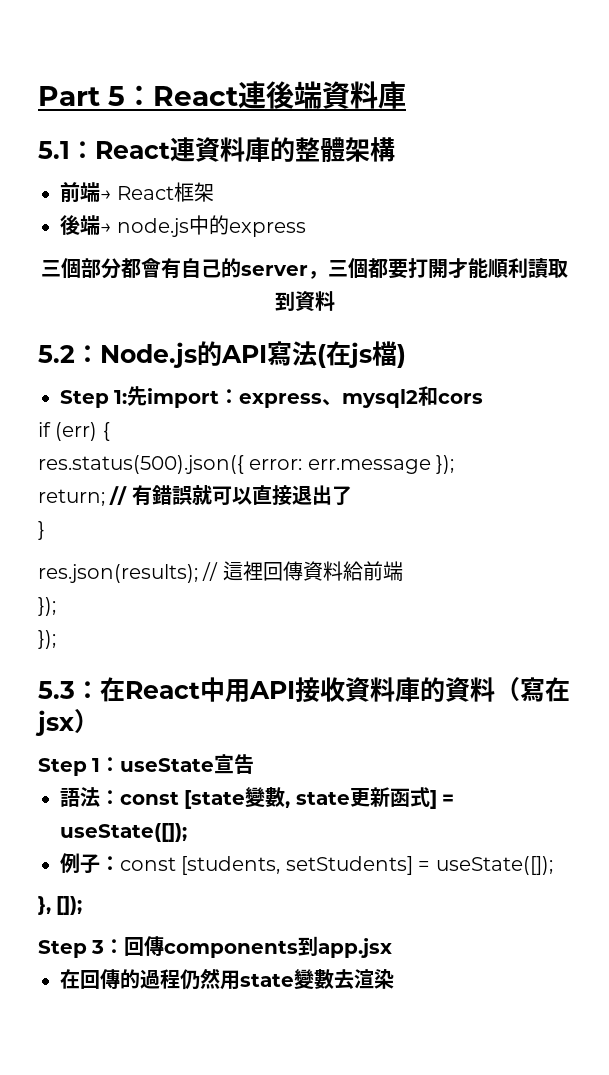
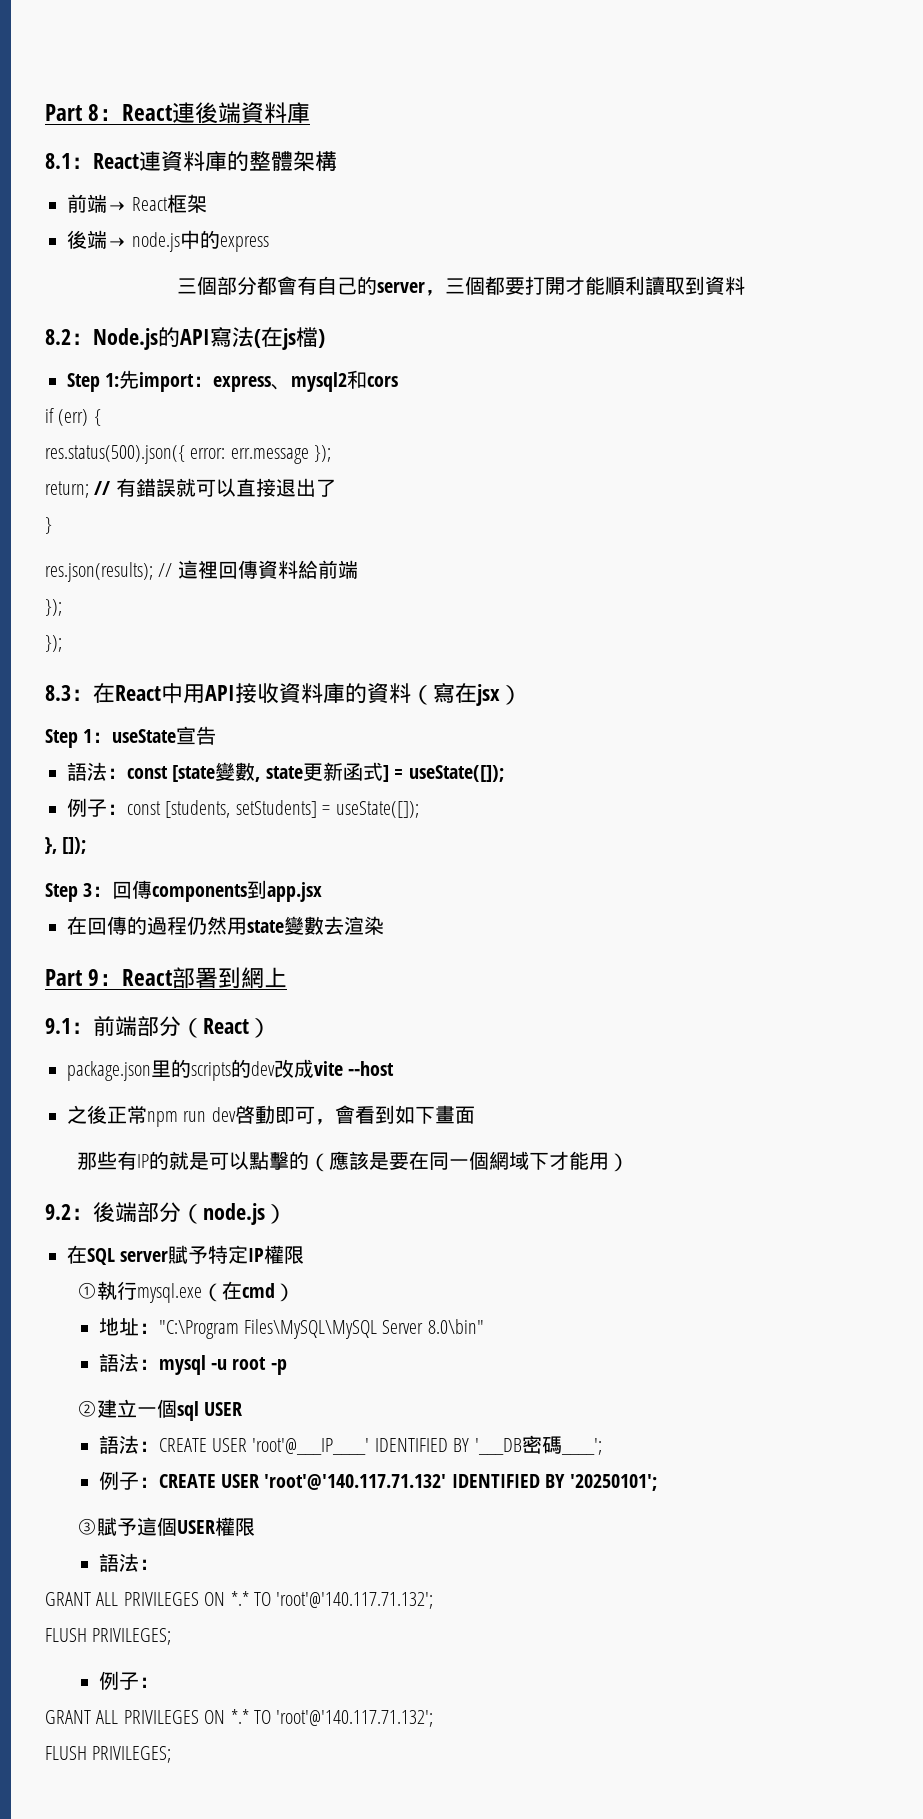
- Part 5：React連後端資料庫
+ Part 8：React連後端資料庫
- 5.1：React連資料庫的整體架構
+ 8.1：React連資料庫的整體架構
- 5.2：Node.js的API寫法(在js檔)
+ 8.2：Node.js的API寫法(在js檔)
- 5.3：在React中用API接收資料庫的資料（寫在jsx）
+ 8.3：在React中用API接收資料庫的資料（寫在jsx）
+ Part 9：React部署到網上
+ 9.1：前端部分（React）
+ package.json里的scripts的dev改成vite --host
+ 之後正常npm run dev啓動即可，會看到如下畫面
+ 那些有IP的就是可以點擊的（應該是要在同一個網域下才能用）
+ 9.2：後端部分（node.js）
+ 在SQL server賦予特定IP權限
+ ①執行mysql.exe（在cmd）
+ 地址："C:\Program Files\MySQL\MySQL Server 8.0\bin"
+ 語法：mysql -u root -p
+ ②建立一個sql USER
+ 語法：CREATE USER 'root'@___IP____' IDENTIFIED BY '___DB密碼____';
+ 例子：CREATE USER 'root'@'140.117.71.132' IDENTIFIED BY '20250101';
+ ③賦予這個USER權限
+ 語法：
+ GRANT ALL PRIVILEGES ON *.* TO 'root'@'140.117.71.132';
+ FLUSH PRIVILEGES;
+ 例子：
+ GRANT ALL PRIVILEGES ON *.* TO 'root'@'140.117.71.132';
+ FLUSH PRIVILEGES;

